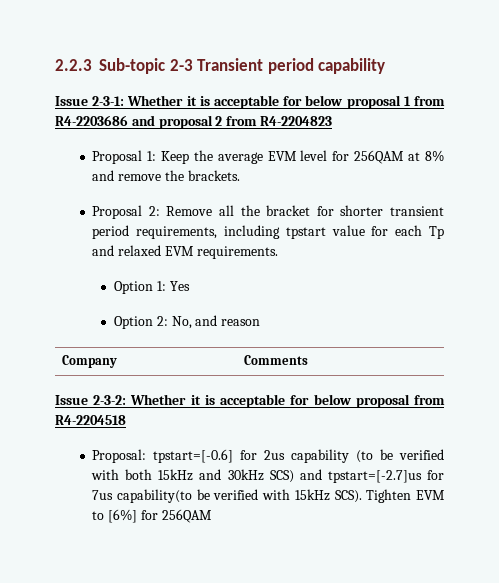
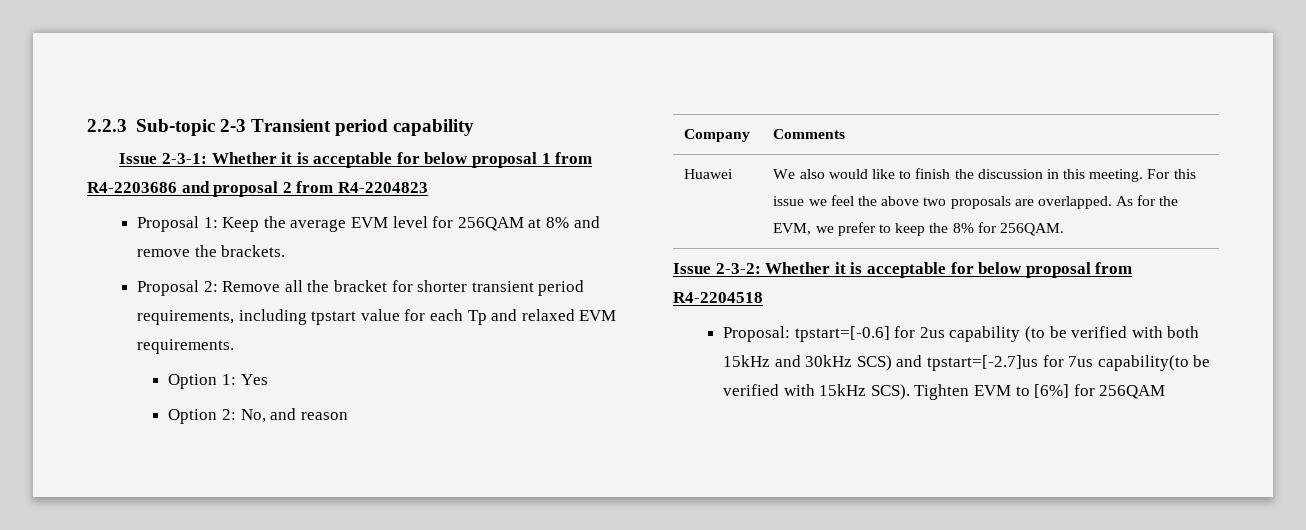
+ Huawei | We also would like to finish the discussion in this meeting. For this issue we feel the above two proposals are overlapped. As for the EVM, we prefer to keep the 8% for 256QAM.

